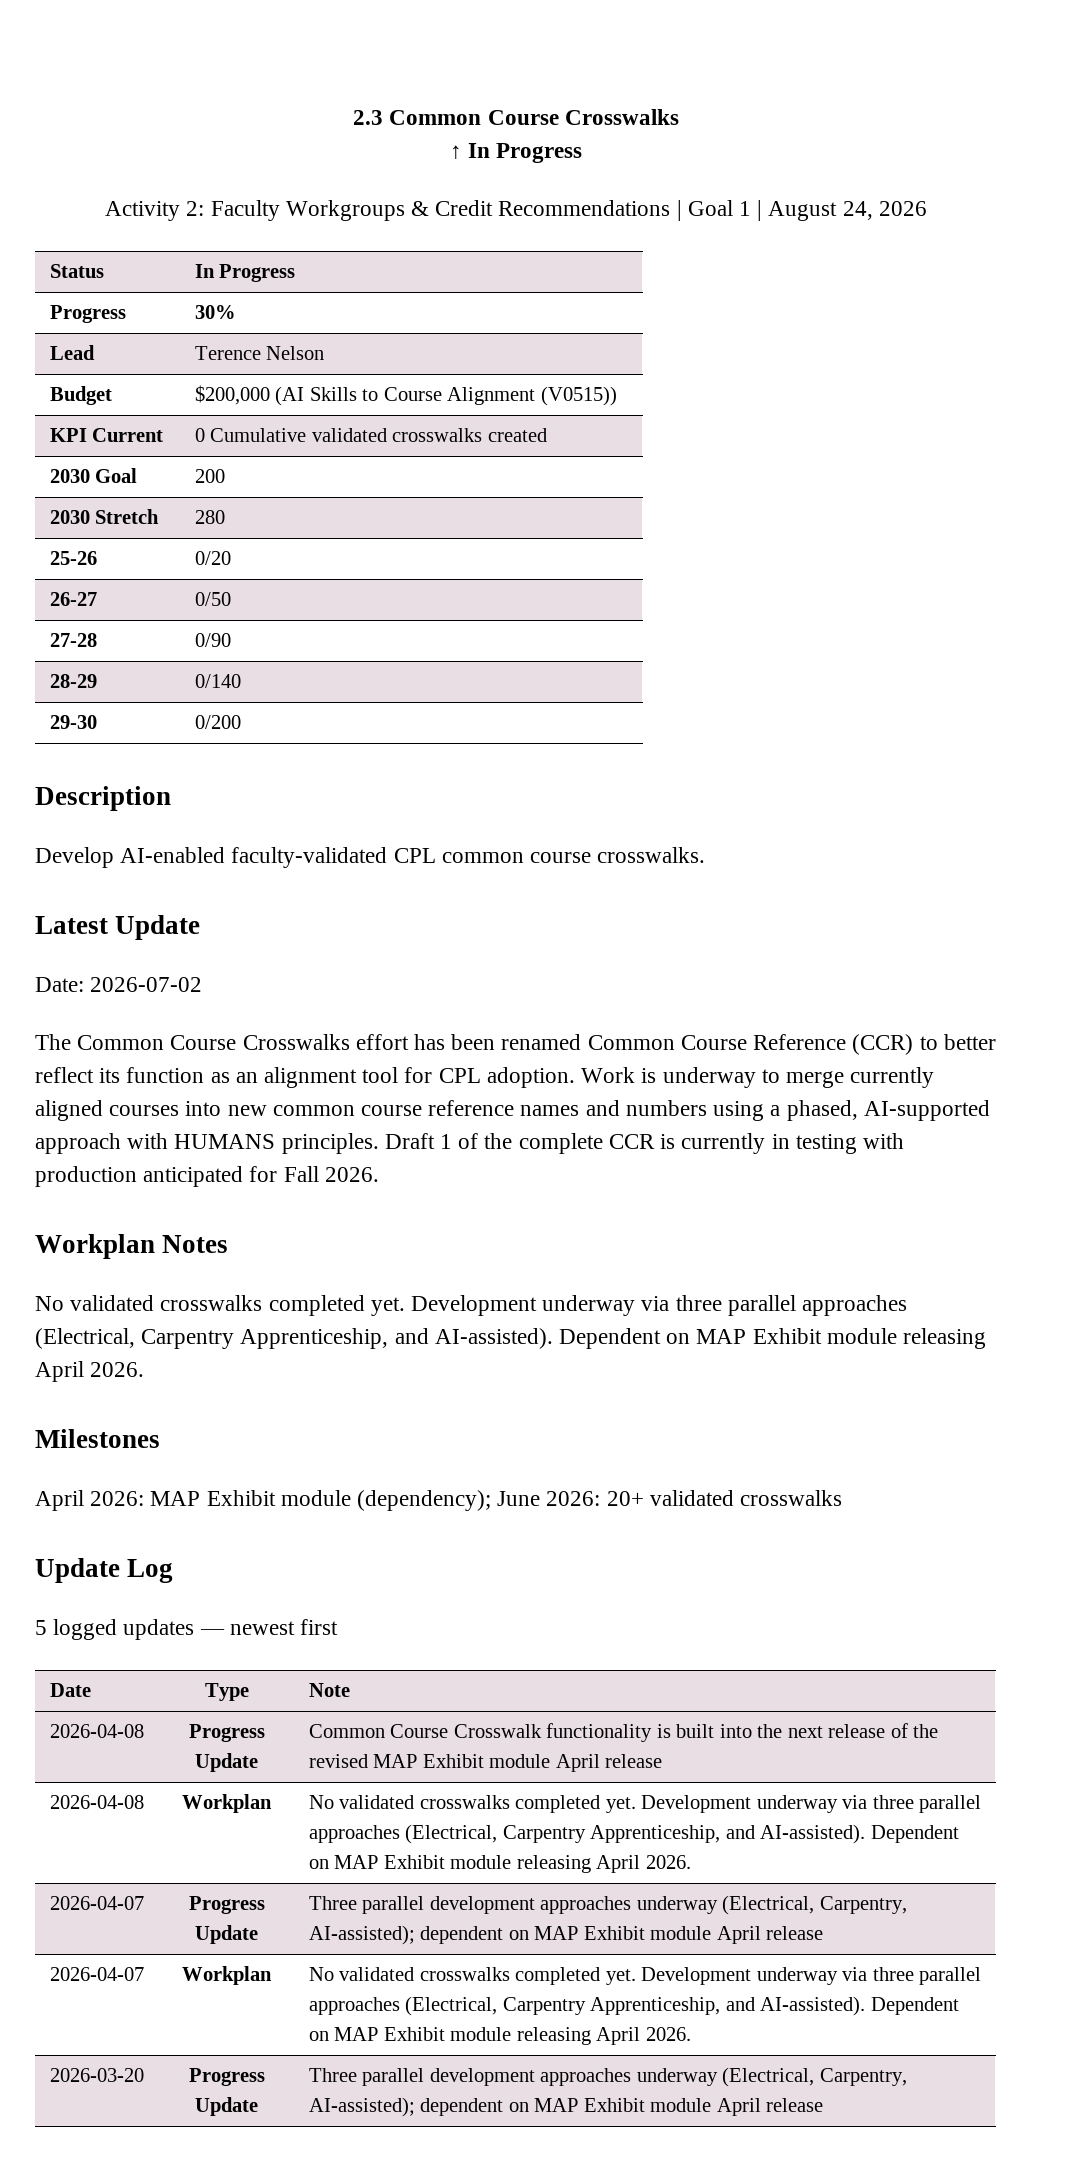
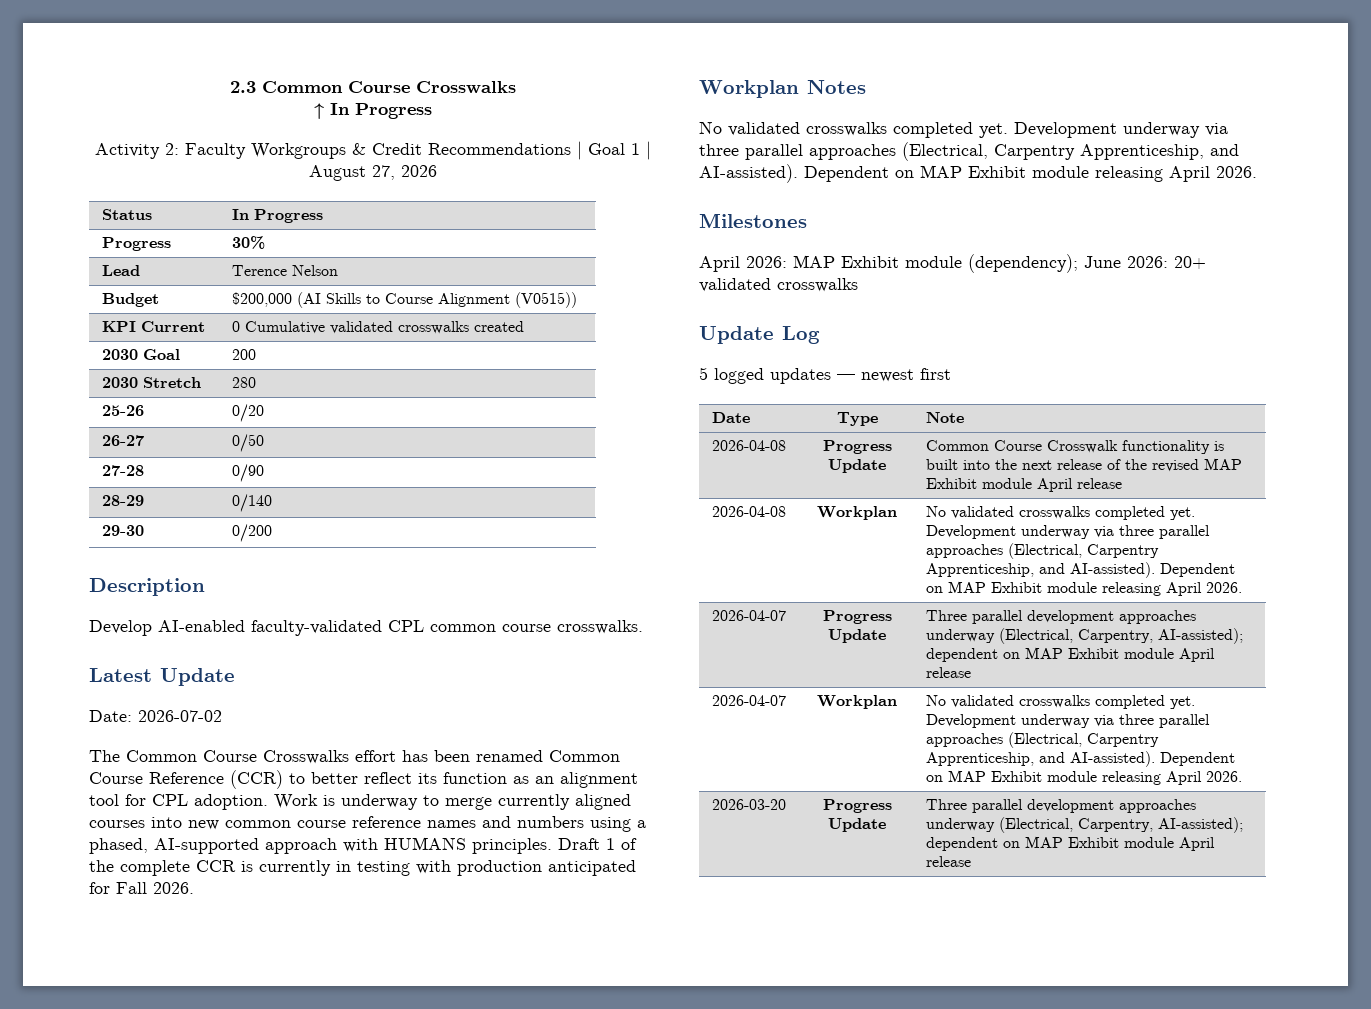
- Activity 2: Faculty Workgroups & Credit Recommendations | Goal 1 | August 24, 2026
+ Activity 2: Faculty Workgroups & Credit Recommendations | Goal 1 | August 27, 2026

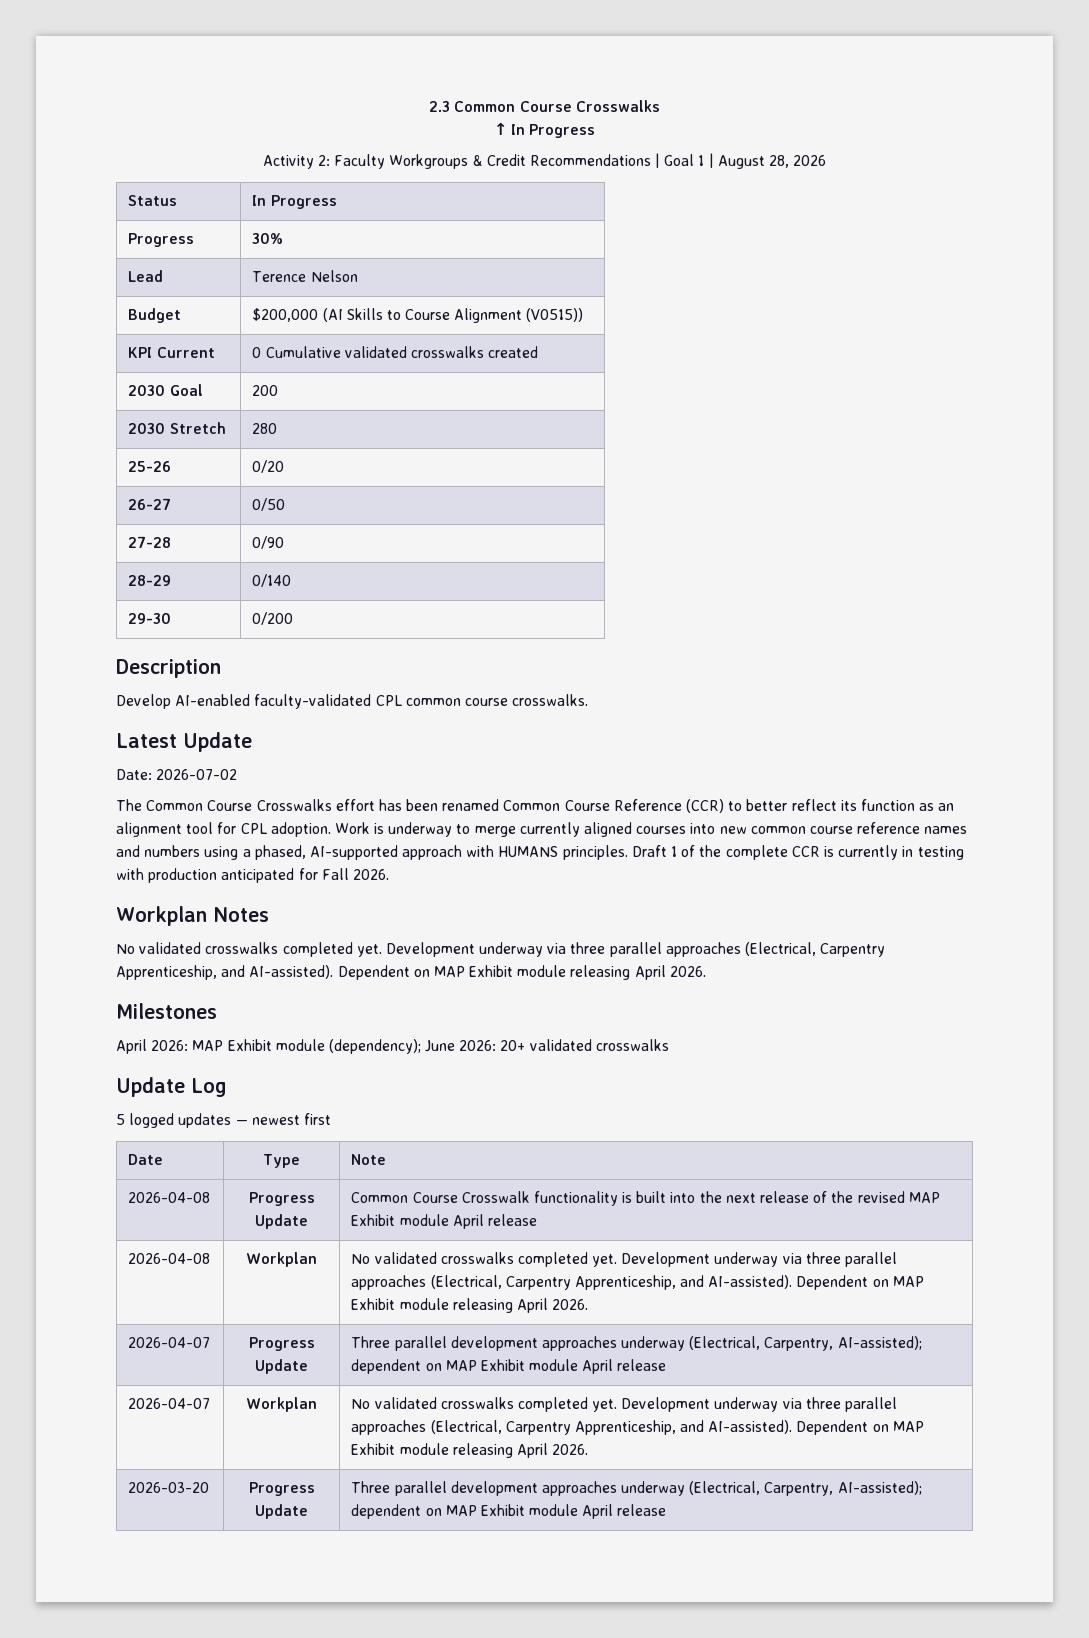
- Activity 2: Faculty Workgroups & Credit Recommendations | Goal 1 | August 27, 2026
+ Activity 2: Faculty Workgroups & Credit Recommendations | Goal 1 | August 28, 2026

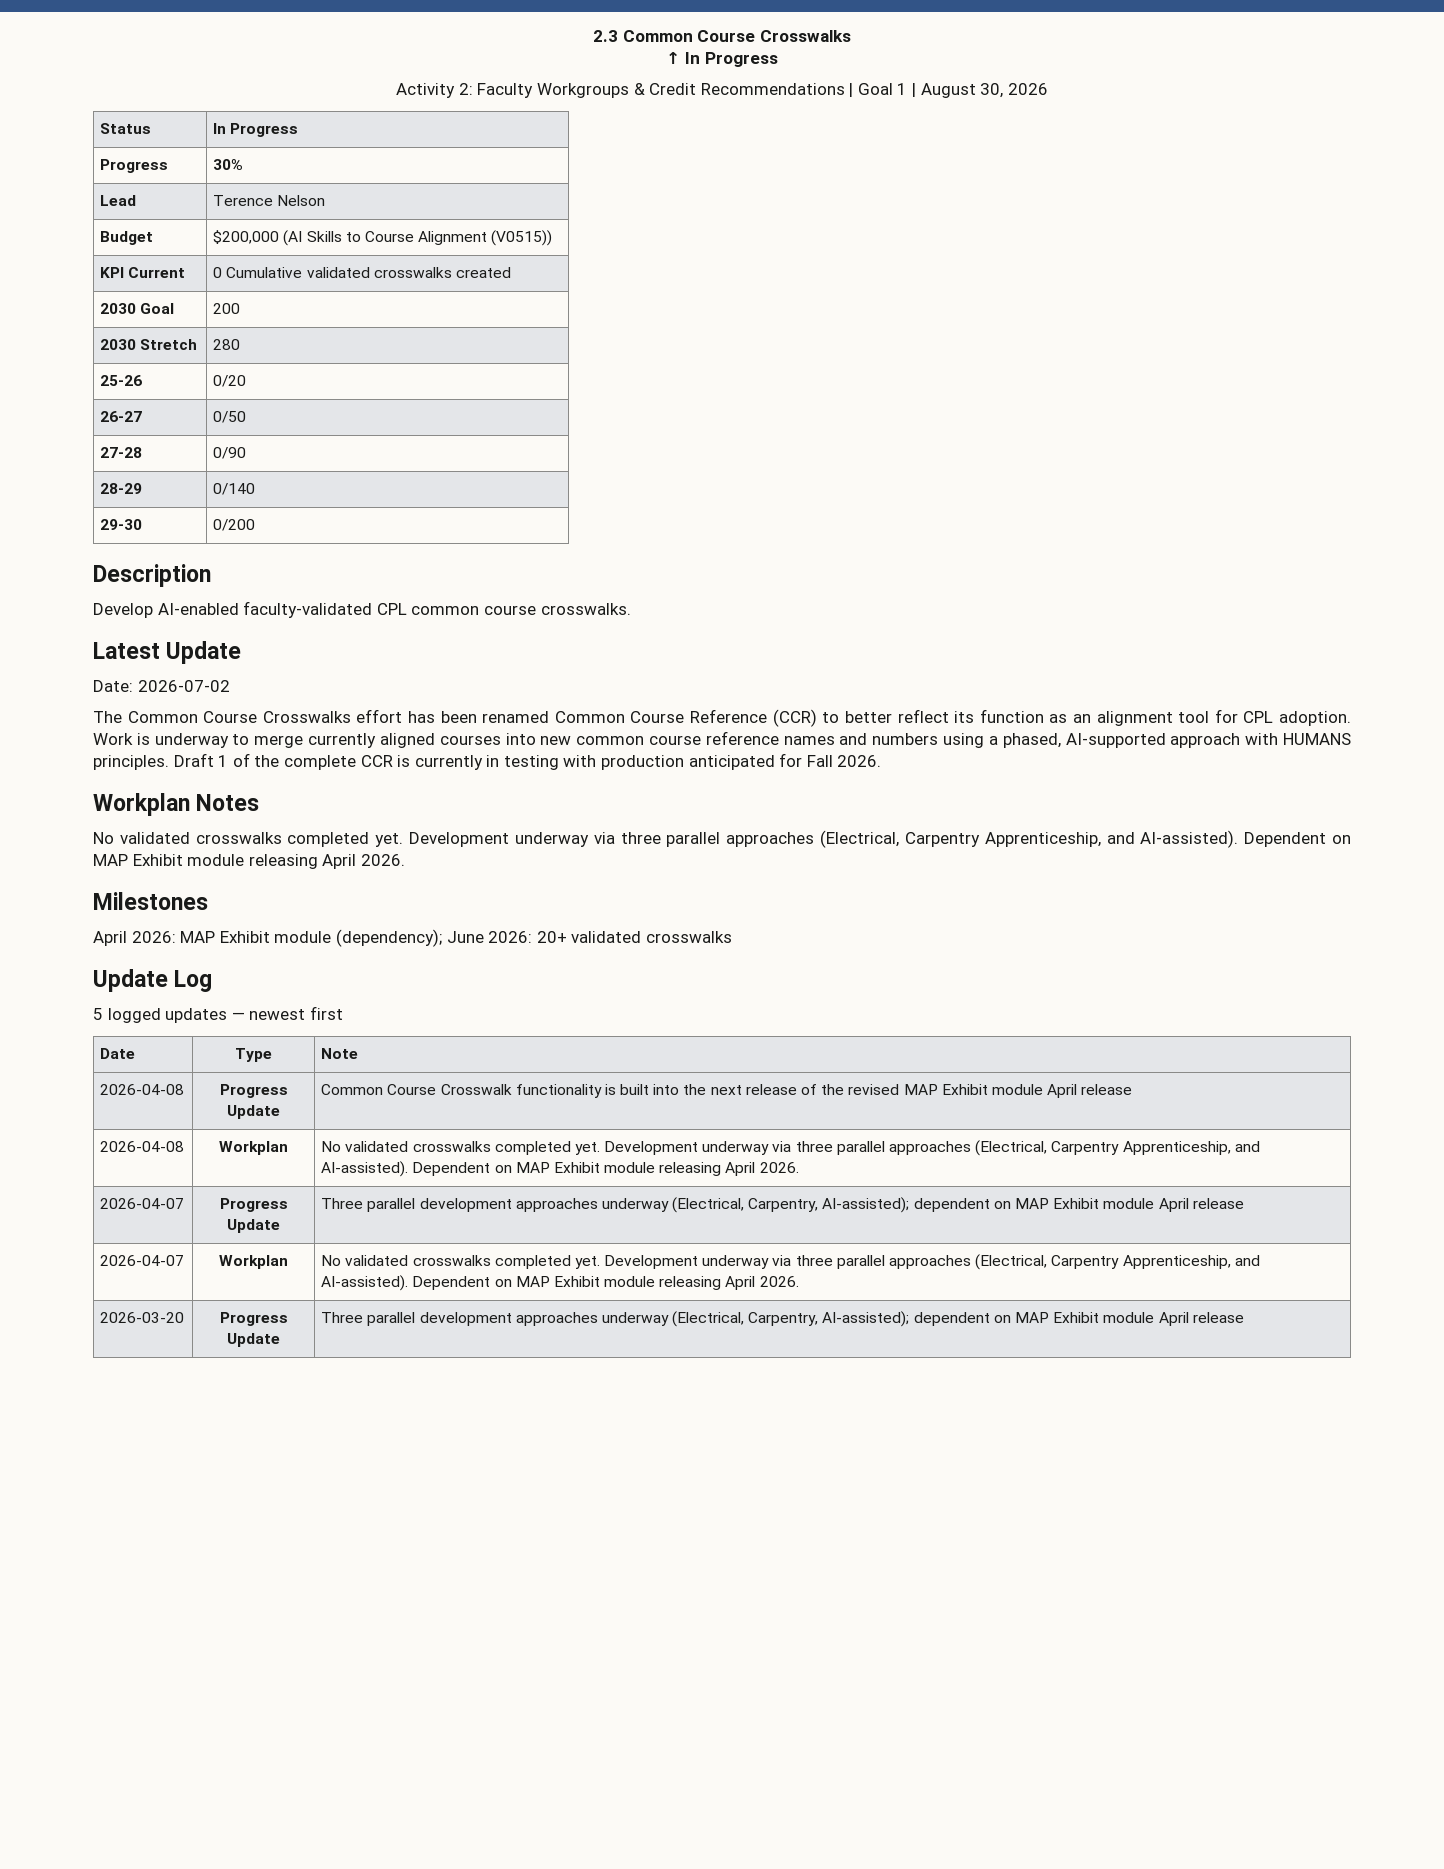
- Activity 2: Faculty Workgroups & Credit Recommendations | Goal 1 | August 28, 2026
+ Activity 2: Faculty Workgroups & Credit Recommendations | Goal 1 | August 30, 2026

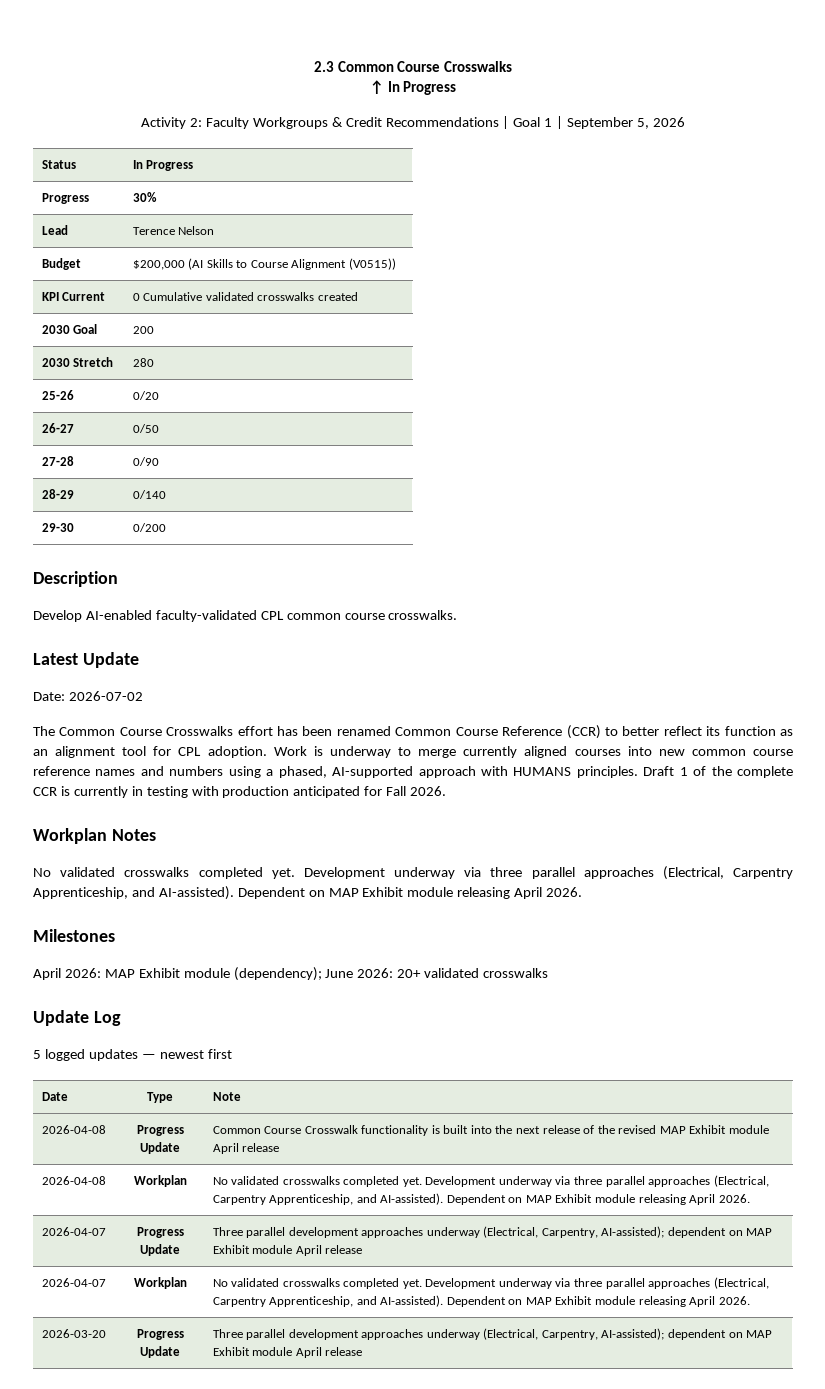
- Activity 2: Faculty Workgroups & Credit Recommendations | Goal 1 | August 30, 2026
+ Activity 2: Faculty Workgroups & Credit Recommendations | Goal 1 | September 5, 2026

